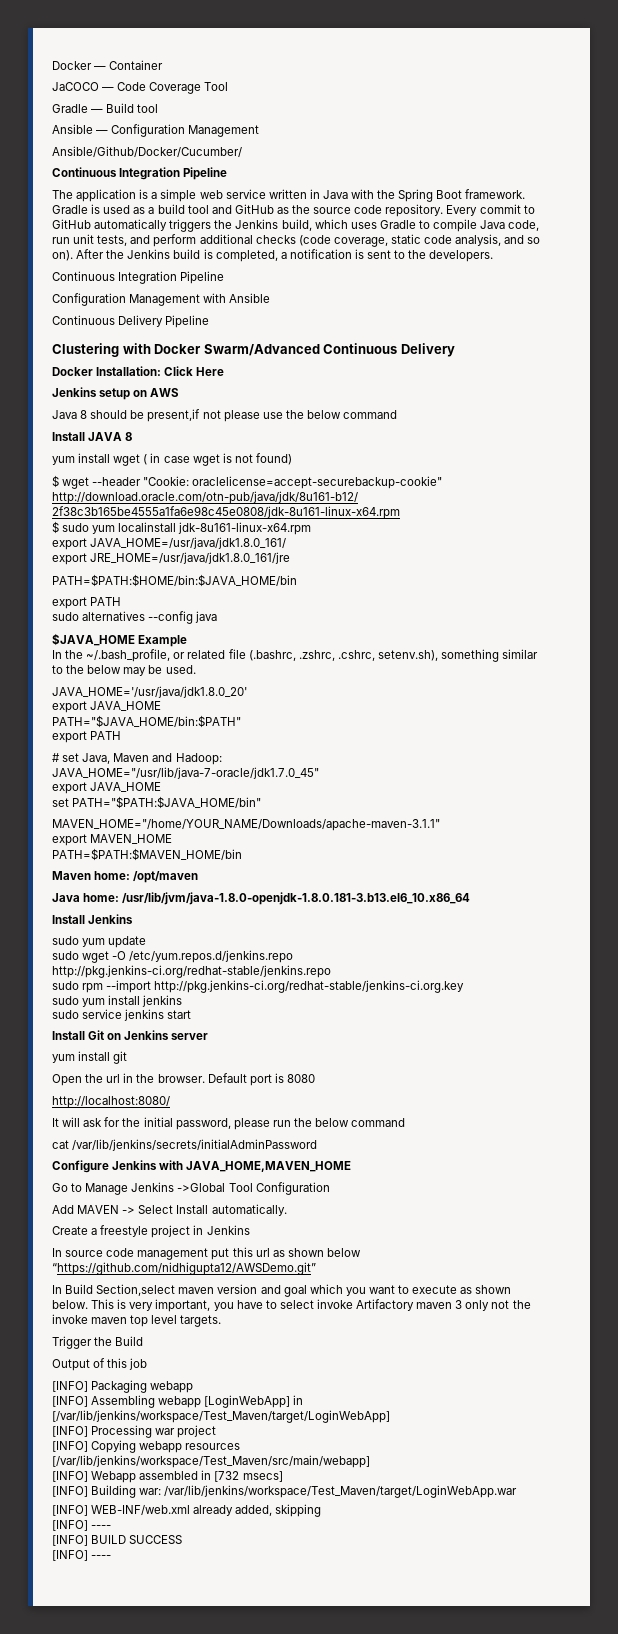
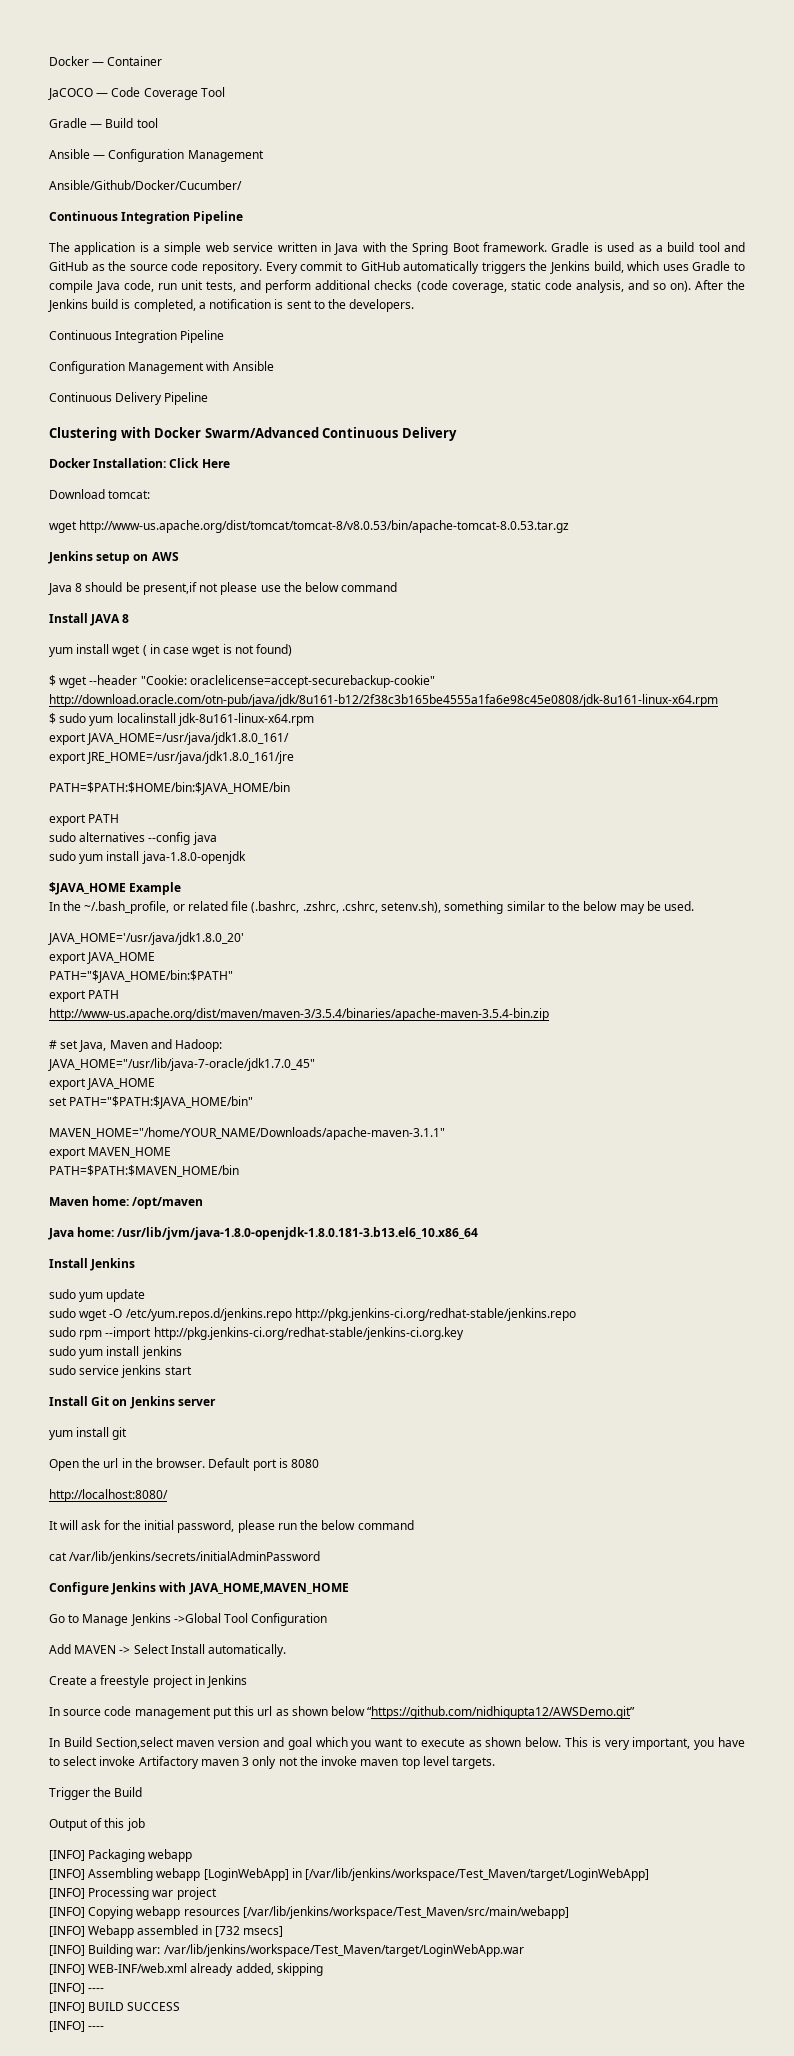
+ Download tomcat:
+ wget http://www-us.apache.org/dist/tomcat/tomcat-8/v8.0.53/bin/apache-tomcat-8.0.53.tar.gz
+ sudo yum install java-1.8.0-openjdk
+ http://www-us.apache.org/dist/maven/maven-3/3.5.4/binaries/apache-maven-3.5.4-bin.zip

